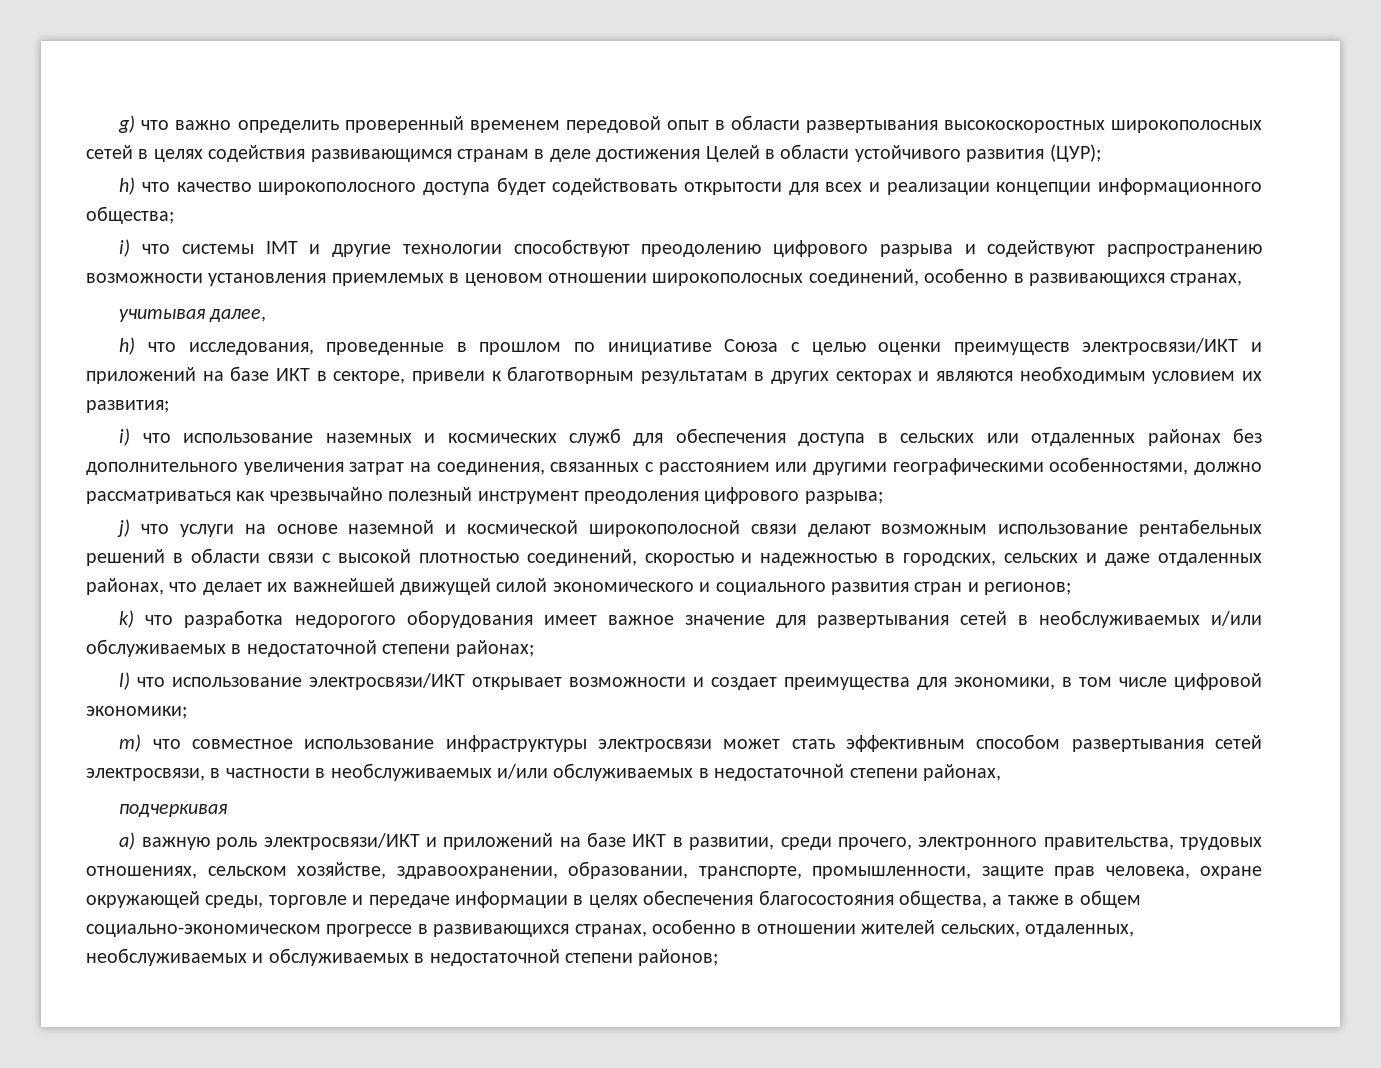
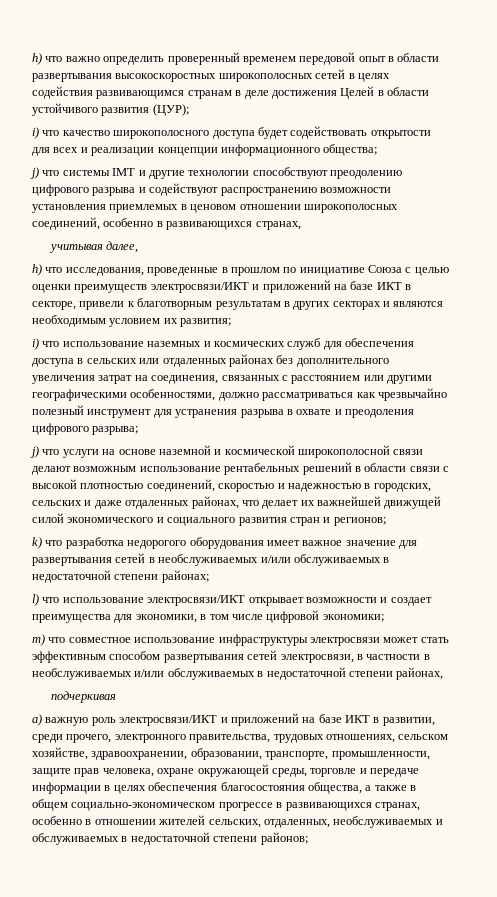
- g) что важно определить проверенный временем передовой опыт в области развертывания высокоскоростных широкополосных сетей в целях содействия развивающимся странам в деле достижения Целей в области устойчивого развития (ЦУР);
+ h) что важно определить проверенный временем передовой опыт в области развертывания высокоскоростных широкополосных сетей в целях содействия развивающимся странам в деле достижения Целей в области устойчивого развития (ЦУР);
- h) что качество широкополосного доступа будет содействовать открытости для всех и реализации концепции информационного общества;
+ i) что качество широкополосного доступа будет содействовать открытости для всех и реализации концепции информационного общества;
- i) что системы IMT и другие технологии способствуют преодолению цифрового разрыва и содействуют распространению возможности установления приемлемых в ценовом отношении широкополосных соединений, особенно в развивающихся странах,
+ j) что системы IMT и другие технологии способствуют преодолению цифрового разрыва и содействуют распространению возможности установления приемлемых в ценовом отношении широкополосных соединений, особенно в развивающихся странах,
- i) что использование наземных и космических служб для обеспечения доступа в сельских или отдаленных районах без дополнительного увеличения затрат на соединения, связанных с расстоянием или другими географическими особенностями, должно рассматриваться как чрезвычайно полезный инструмент преодоления цифрового разрыва;
+ i) что использование наземных и космических служб для обеспечения доступа в сельских или отдаленных районах без дополнительного увеличения затрат на соединения, связанных с расстоянием или другими географическими особенностями, должно рассматриваться как чрезвычайно полезный инструмент для устранения разрыва в охвате и преодоления цифрового разрыва;

